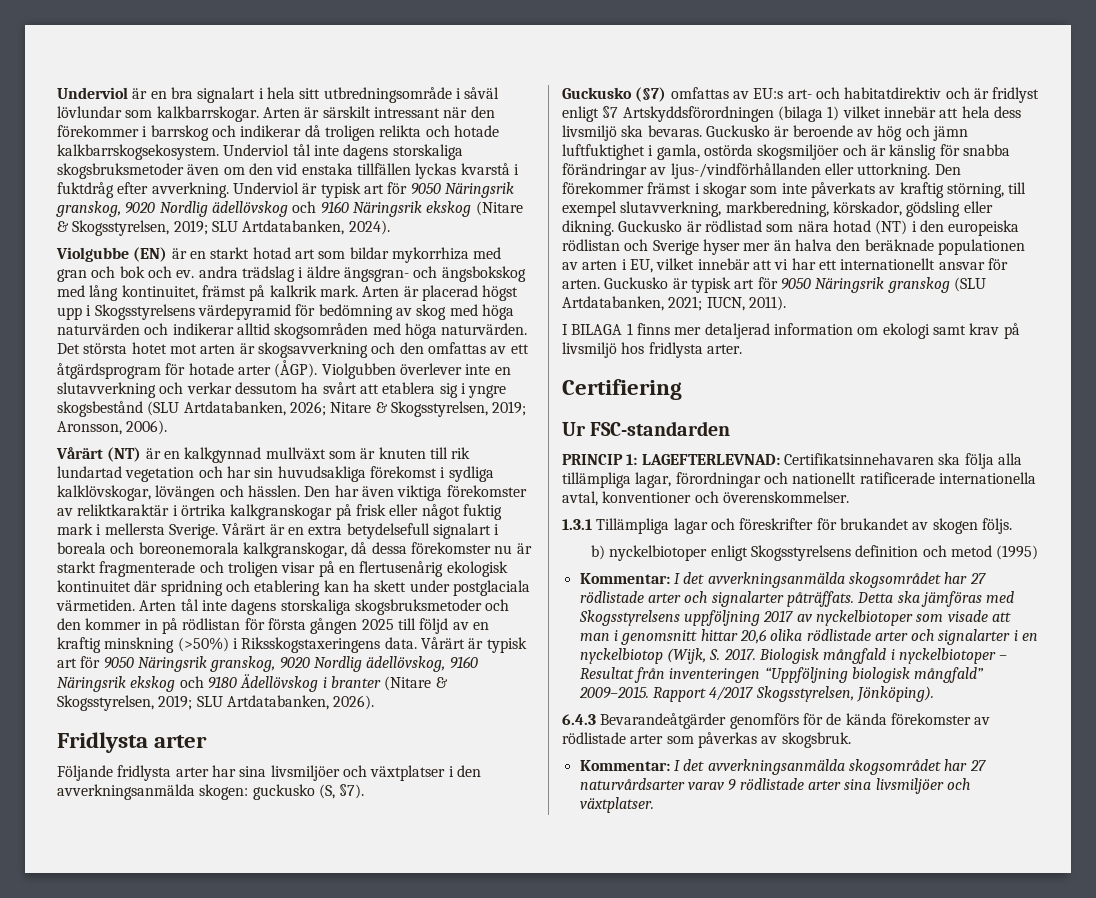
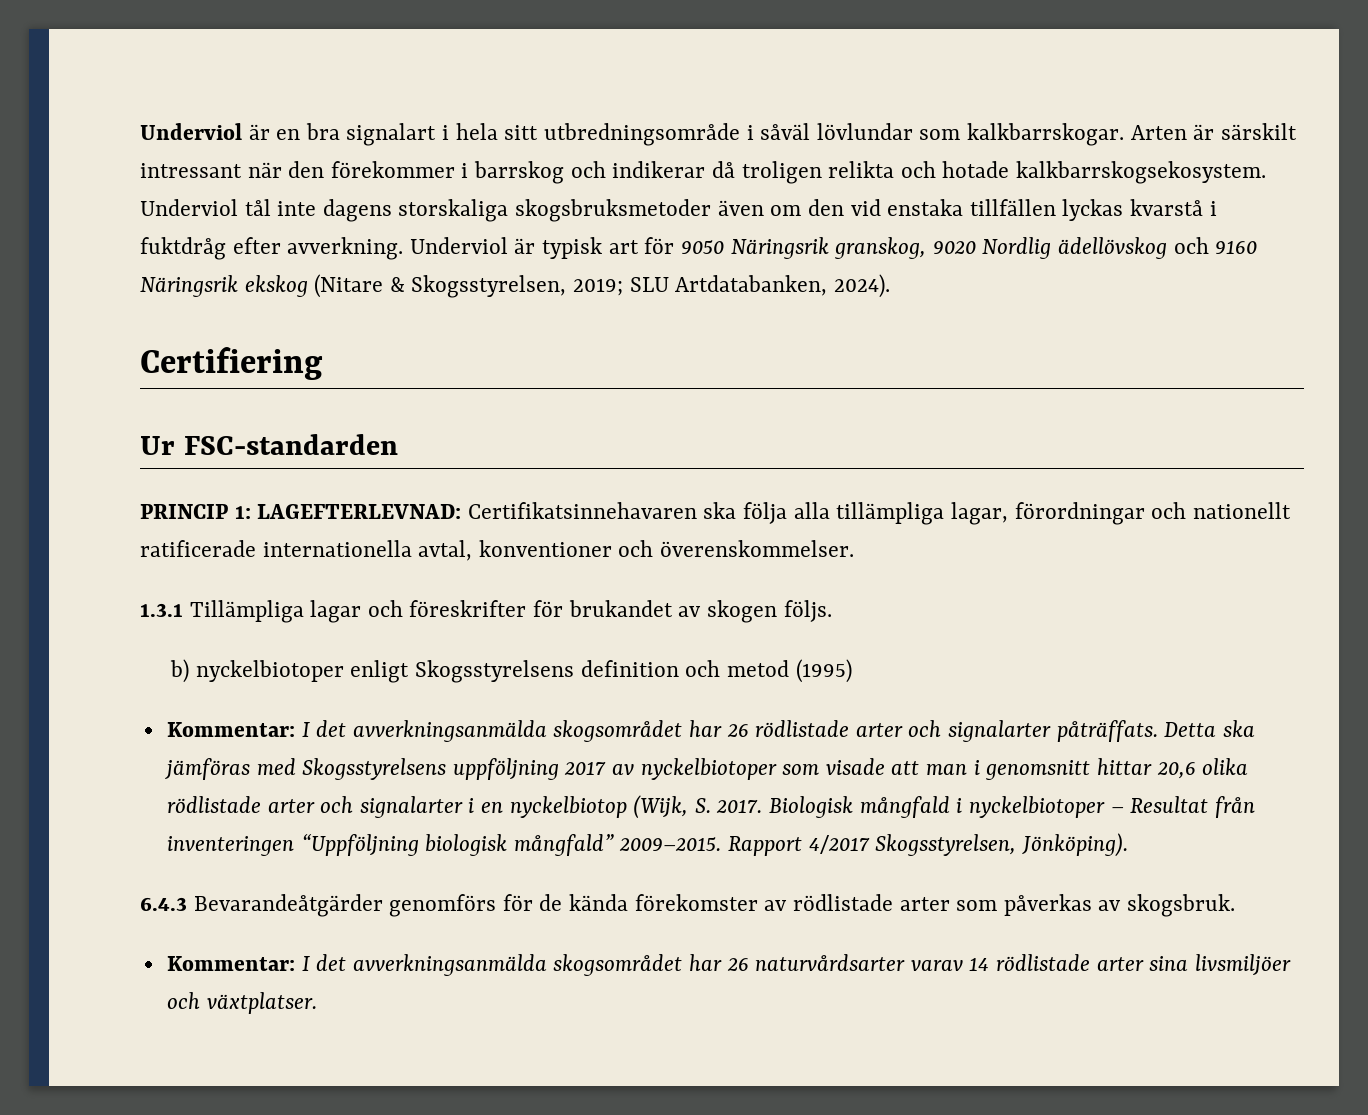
- Violgubbe (EN) är en starkt hotad art som bildar mykorrhiza med gran och bok och ev. andra trädslag i äldre ängsgran- och ängsbokskog med lång kontinuitet, främst på kalkrik mark. Arten är placerad högst upp i Skogsstyrelsens värdepyramid för bedömning av skog med höga naturvärden och indikerar alltid skogsområden med höga naturvärden. Det största hotet mot arten är skogsavverkning och den omfattas av ett åtgärdsprogram för hotade arter (ÅGP). Violgubben överlever inte en slutavverkning och verkar dessutom ha svårt att etablera sig i yngre skogsbestånd (SLU Artdatabanken, 2026; Nitare & Skogsstyrelsen, 2019; Aronsson, 2006).
- Vårärt (NT) är en kalkgynnad mullväxt som är knuten till rik lundartad vegetation och har sin huvudsakliga förekomst i sydliga kalklövskogar, lövängen och hässlen. Den har även viktiga förekomster av reliktkaraktär i örtrika kalkgranskogar på frisk eller något fuktig mark i mellersta Sverige. Vårärt är en extra betydelsefull signalart i boreala och boreonemorala kalkgranskogar, då dessa förekomster nu är starkt fragmenterade och troligen visar på en flertusenårig ekologisk kontinuitet där spridning och etablering kan ha skett under postglaciala värmetiden. Arten tål inte dagens storskaliga skogsbruksmetoder och den kommer in på rödlistan för första gången 2025 till följd av en kraftig minskning (>50%) i Riksskogstaxeringens data. Vårärt är typisk art för 9050 Näringsrik granskog, 9020 Nordlig ädellövskog, 9160 Näringsrik ekskog och 9180 Ädellövskog i branter (Nitare & Skogsstyrelsen, 2019; SLU Artdatabanken, 2026).
- Fridlysta arter
- Följande fridlysta arter har sina livsmiljöer och växtplatser i den avverkningsanmälda skogen: guckusko (S, §7).
- Guckusko (§7) omfattas av EU:s art- och habitatdirektiv och är fridlyst enligt §7 Artskyddsförordningen (bilaga 1) vilket innebär att hela dess livsmiljö ska bevaras. Guckusko är beroende av hög och jämn luftfuktighet i gamla, ostörda skogsmiljöer och är känslig för snabba förändringar av ljus-/vindförhållanden eller uttorkning. Den förekommer främst i skogar som inte påverkats av kraftig störning, till exempel slutavverkning, markberedning, körskador, gödsling eller dikning. Guckusko är rödlistad som nära hotad (NT) i den europeiska rödlistan och Sverige hyser mer än halva den beräknade populationen av arten i EU, vilket innebär att vi har ett internationellt ansvar för arten. Guckusko är typisk art för 9050 Näringsrik granskog (SLU Artdatabanken, 2021; IUCN, 2011).
- I BILAGA 1 finns mer detaljerad information om ekologi samt krav på livsmiljö hos fridlysta arter.
- Kommentar: I det avverkningsanmälda skogsområdet har 27 rödlistade arter och signalarter påträffats.
+ Kommentar: I det avverkningsanmälda skogsområdet har 26 rödlistade arter och signalarter påträffats.
- Kommentar: I det avverkningsanmälda skogsområdet har 27 naturvårdsarter varav 9 rödlistade arter sina livsmiljöer och växtplatser.
+ Kommentar: I det avverkningsanmälda skogsområdet har 26 naturvårdsarter varav 14 rödlistade arter sina livsmiljöer och växtplatser.

